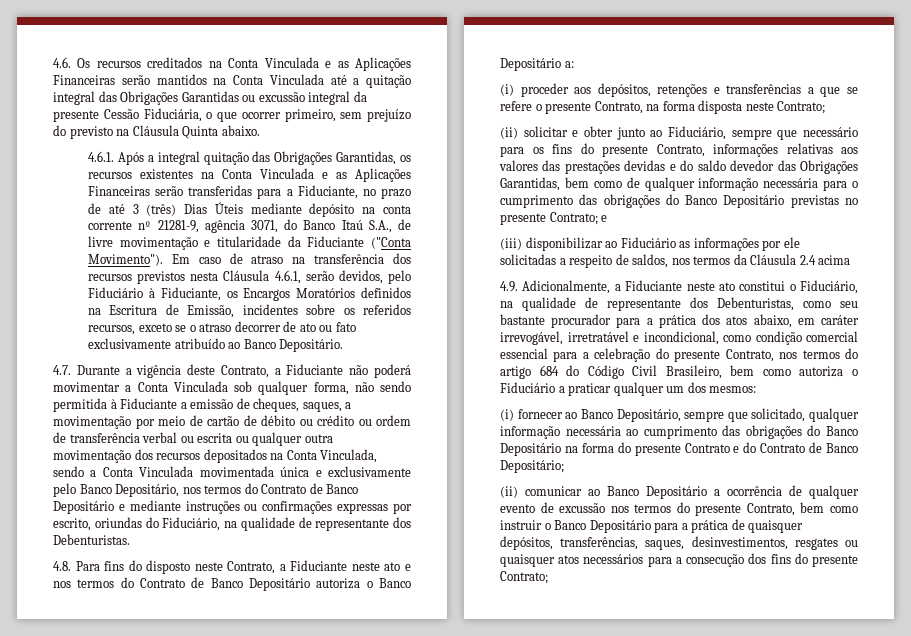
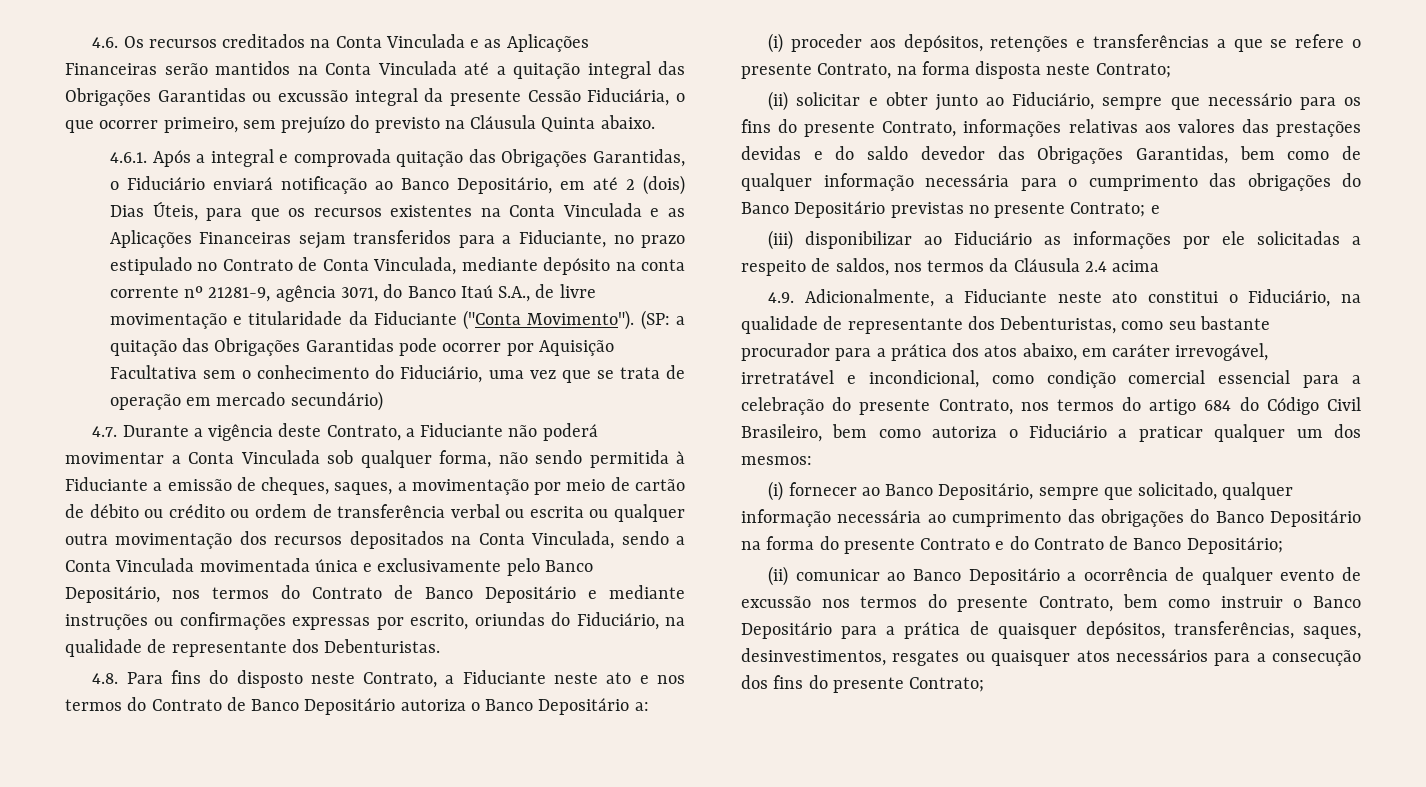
- 4.6.1. Após a integral quitação das Obrigações Garantidas, os recursos existentes na Conta Vinculada e as Aplicações Financeiras serão transferidas para a Fiduciante, no prazo de até 3 (três) Dias Úteis mediante depósito na conta corrente nº 21281-9, agência 3071, do Banco Itaú S.A., de livre movimentação e titularidade da Fiduciante ("Conta Movimento").
+ 4.6.1. Após a integral e comprovada quitação das Obrigações Garantidas, o Fiduciário enviará notificação ao Banco Depositário, em até 2 (dois) Dias Úteis, para que os recursos existentes na Conta Vinculada e as Aplicações Financeiras sejam transferidos para a Fiduciante, no prazo estipulado no Contrato de Conta Vinculada, mediante depósito na conta corrente nº 21281-9, agência 3071, do Banco Itaú S.A., de livre movimentação e titularidade da Fiduciante ("Conta Movimento").
- Em caso de atraso na transferência dos recursos previstos nesta Cláusula 4.6.1, serão devidos, pelo Fiduciário à Fiduciante, os Encargos Moratórios definidos na Escritura de Emissão, incidentes sobre os referidos recursos, exceto se o atraso decorrer de ato ou fato exclusivamente atribuído ao Banco Depositário.
+ (SP: a quitação das Obrigações Garantidas pode ocorrer por Aquisição Facultativa sem o conhecimento do Fiduciário, uma vez que se trata de operação em mercado secundário)

